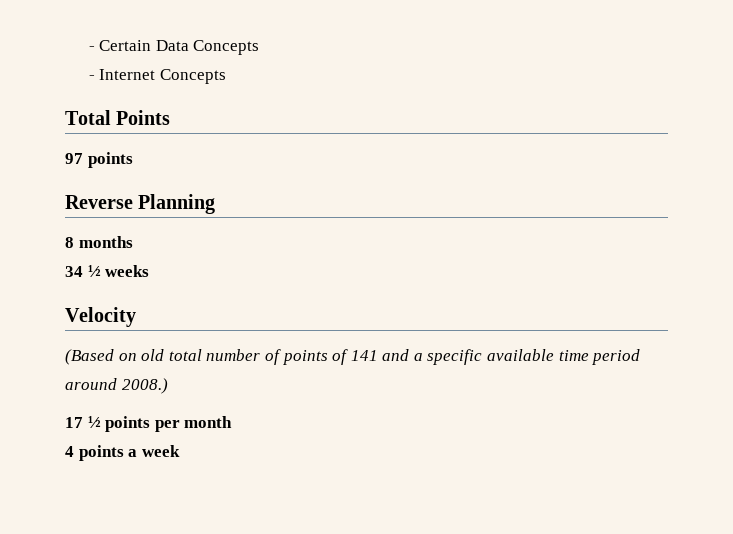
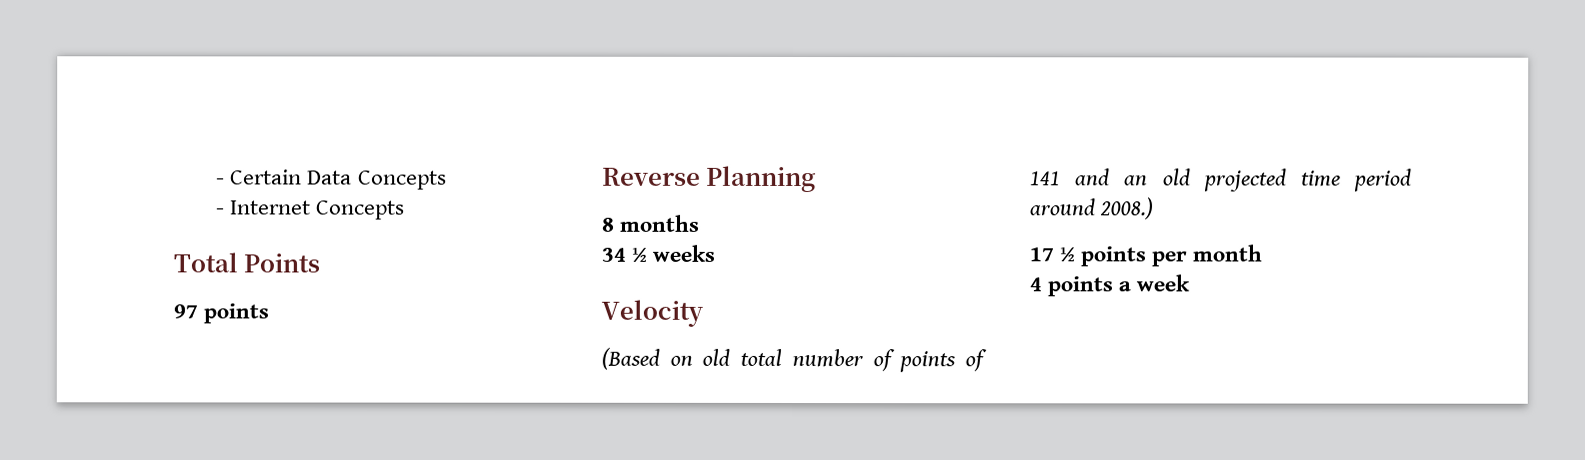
- (Based on old total number of points of 141 and a specific available time period around 2008.)
+ (Based on old total number of points of 141 and an old projected time period around 2008.)

